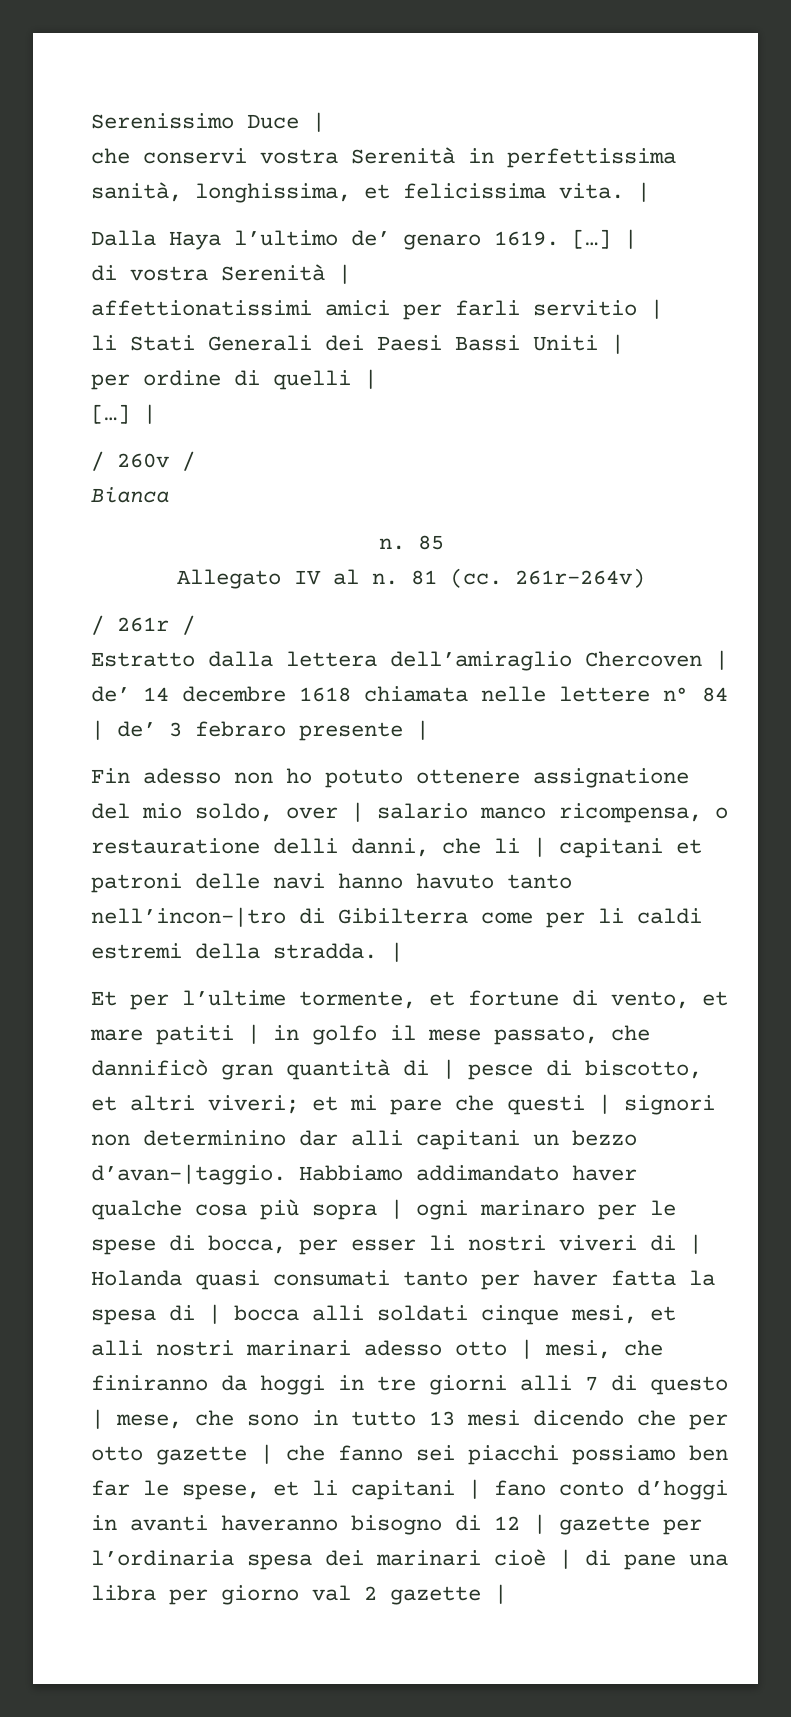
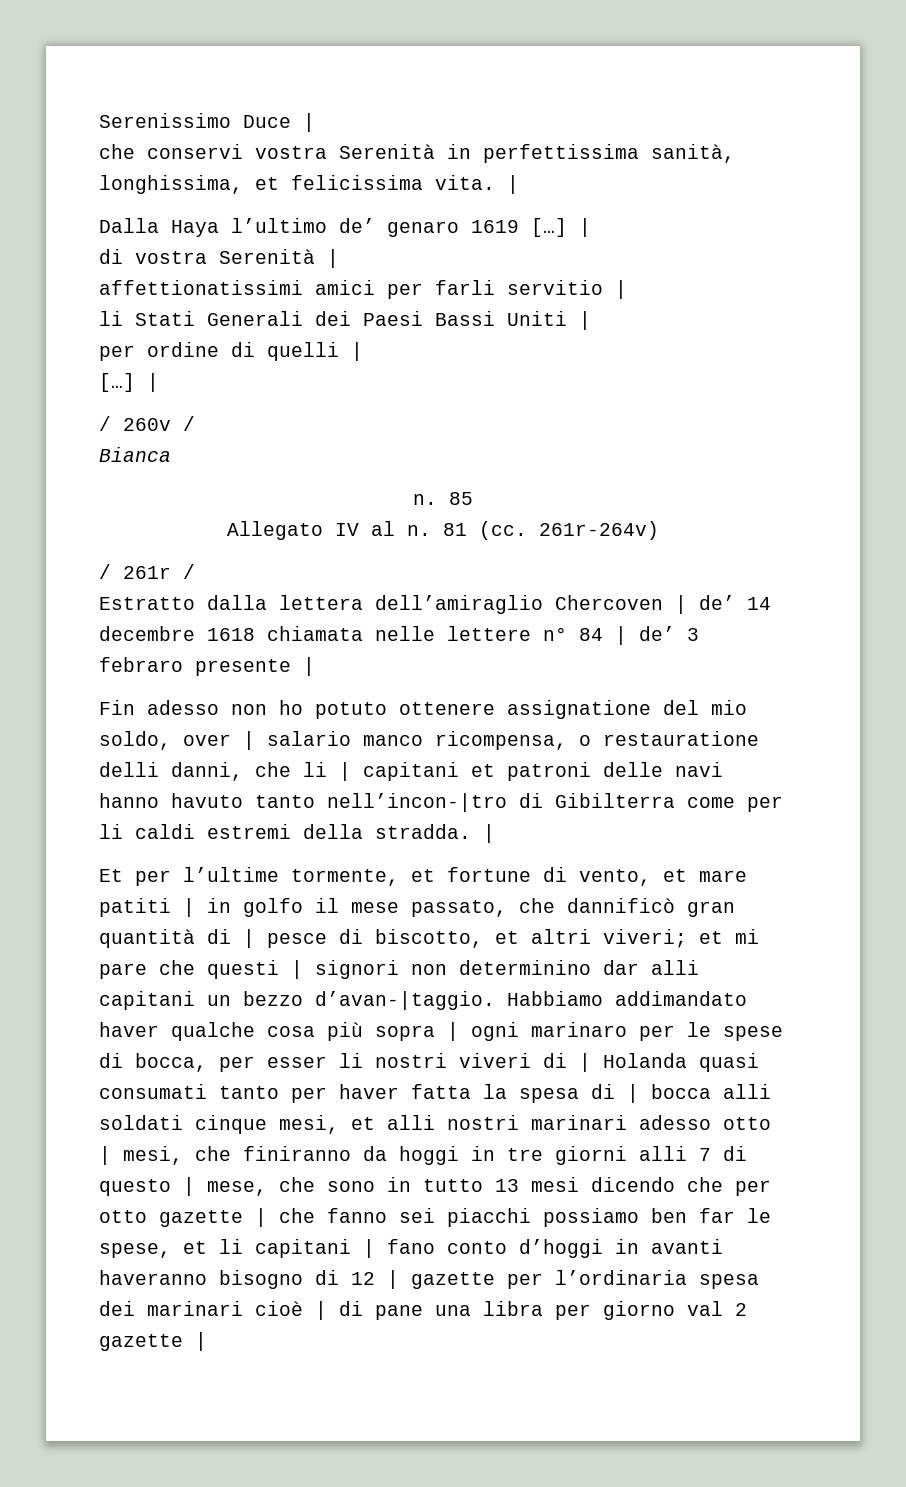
- Dalla Haya l’ultimo de’ genaro 1619. […]
+ Dalla Haya l’ultimo de’ genaro 1619 […]

